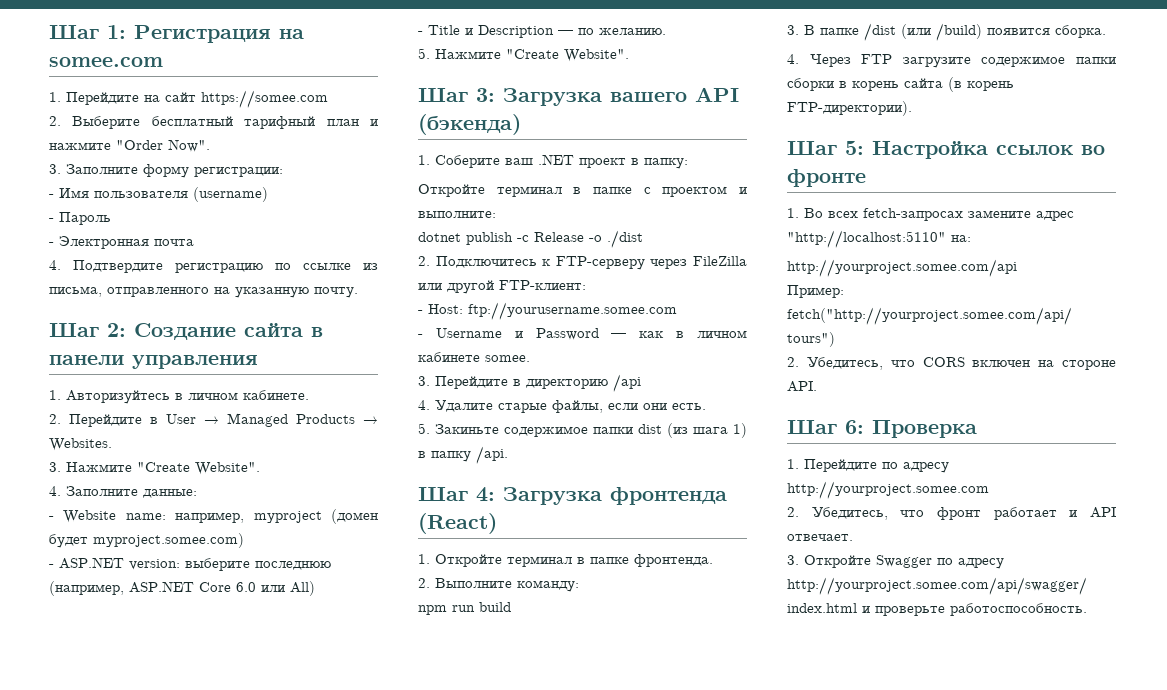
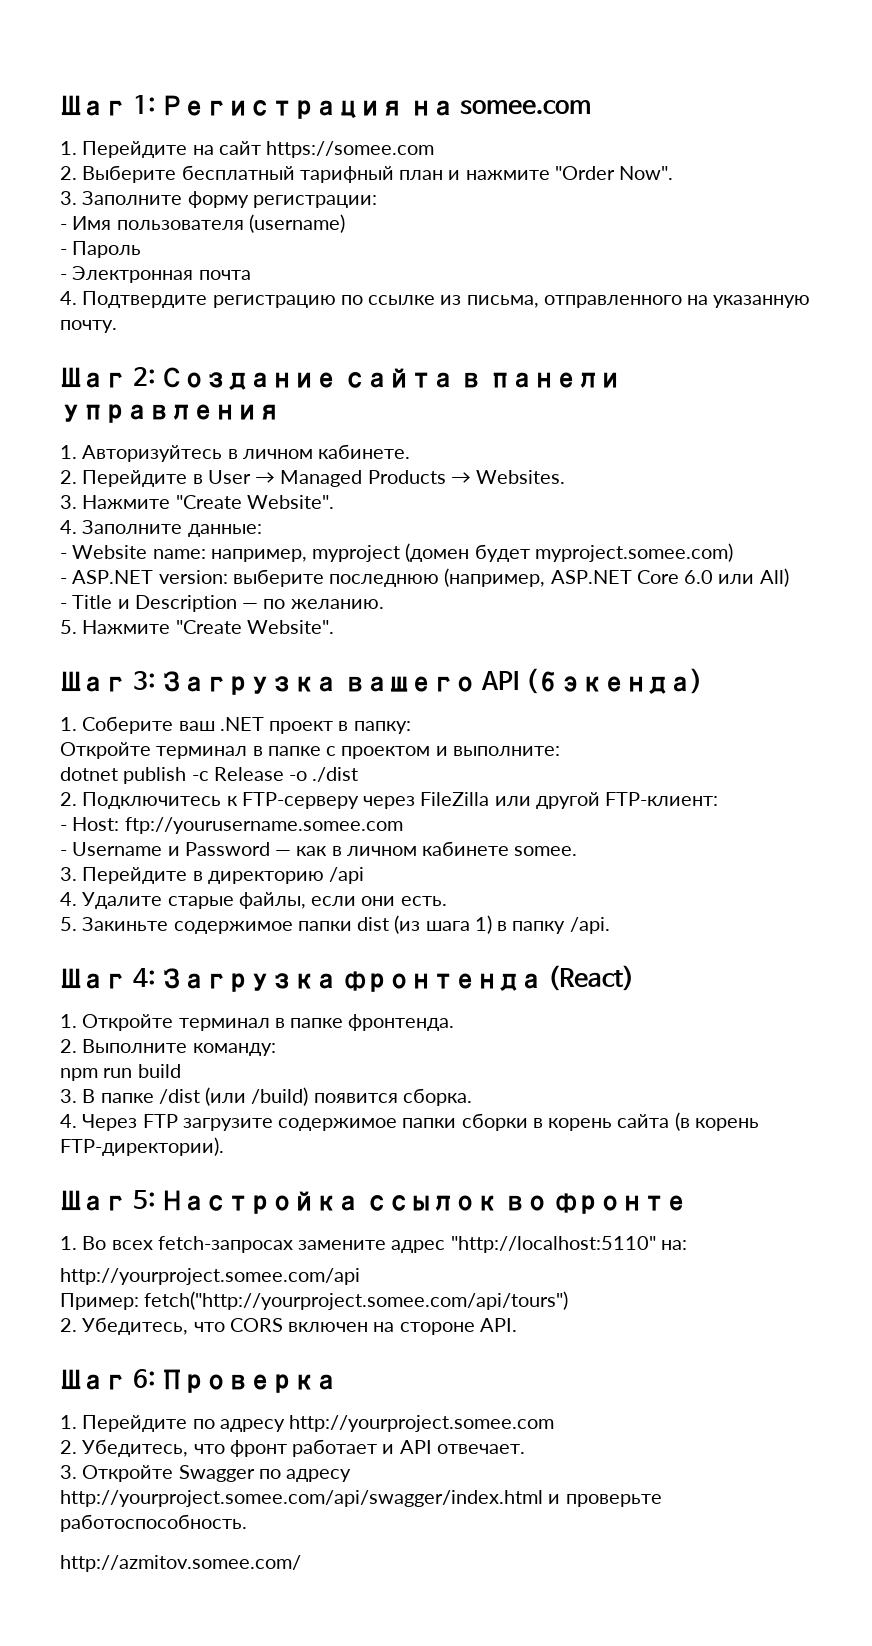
+ http://azmitov.somee.com/

